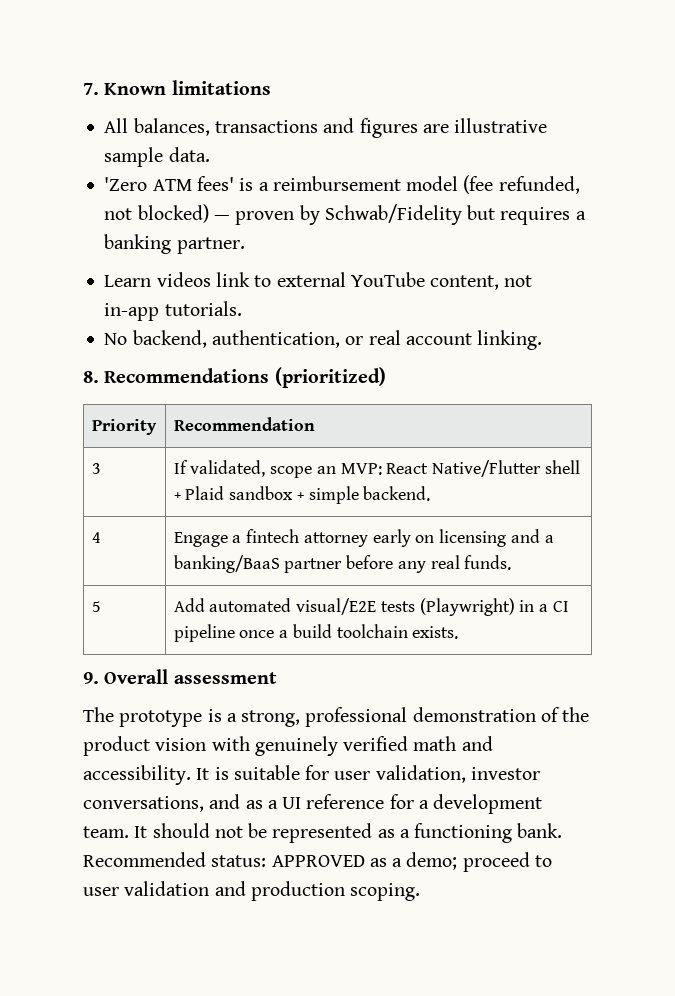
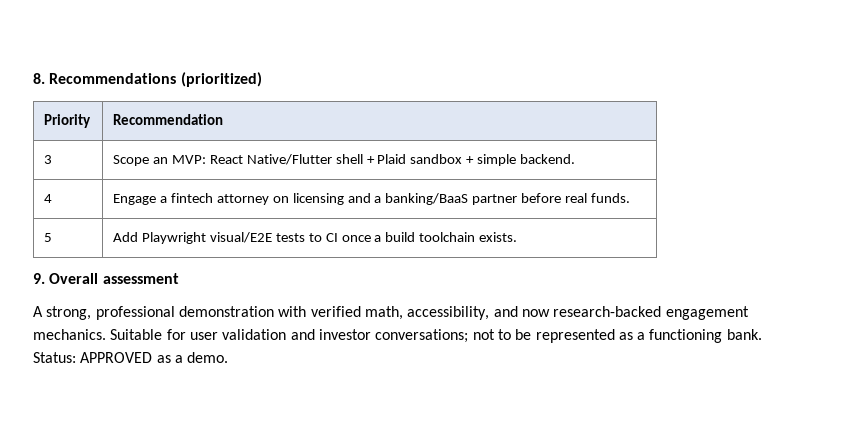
- 7. Known limitations
- All balances, transactions and figures are illustrative sample data.
- 'Zero ATM fees' is a reimbursement model (fee refunded, not blocked) — proven by Schwab/Fidelity but requires a banking partner.
- Learn videos link to external YouTube content, not in-app tutorials.
- No backend, authentication, or real account linking.
- 3 | If validated, scope an MVP: React Native/Flutter shell + Plaid sandbox + simple backend.
+ 3 | Scope an MVP: React Native/Flutter shell + Plaid sandbox + simple backend.
- 4 | Engage a fintech attorney early on licensing and a banking/BaaS partner before any real funds.
+ 4 | Engage a fintech attorney on licensing and a banking/BaaS partner before real funds.
- 5 | Add automated visual/E2E tests (Playwright) in a CI pipeline once a build toolchain exists.
+ 5 | Add Playwright visual/E2E tests to CI once a build toolchain exists.
- The prototype is a strong, professional demonstration of the product vision with genuinely verified math and accessibility. It is suitable for user validation, investor conversations, and as a UI reference for a development team. It should not be represented as a functioning bank.
+ A strong, professional demonstration with verified math, accessibility, and now research-backed engagement mechanics. Suitable for user validation and investor conversations; not to be represented as a functioning bank.
- Recommended status: APPROVED as a demo; proceed to user validation and production scoping.
+ Status: APPROVED as a demo.

